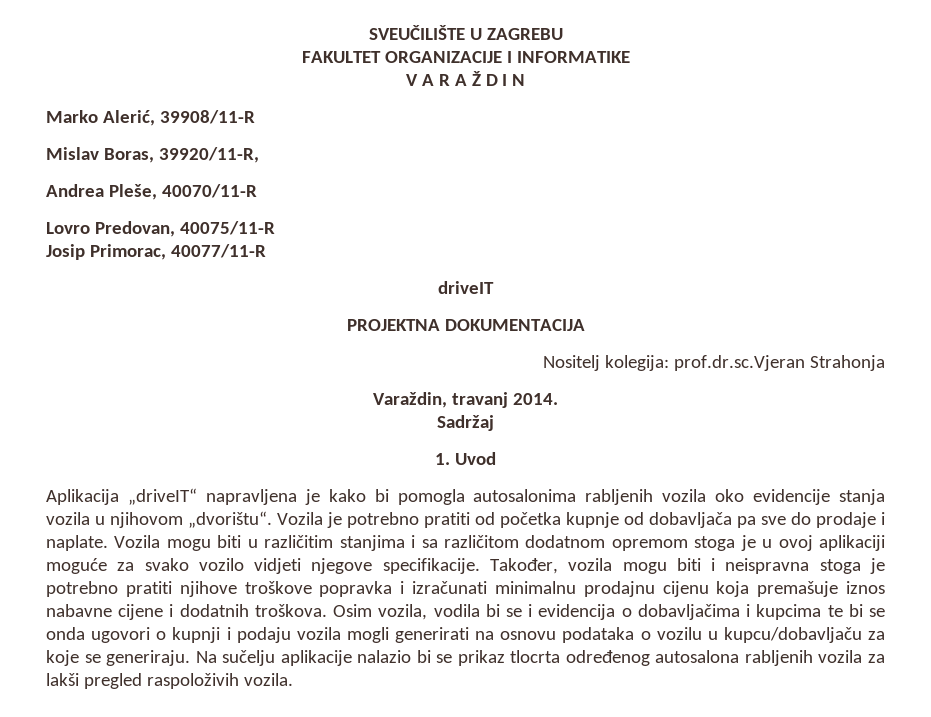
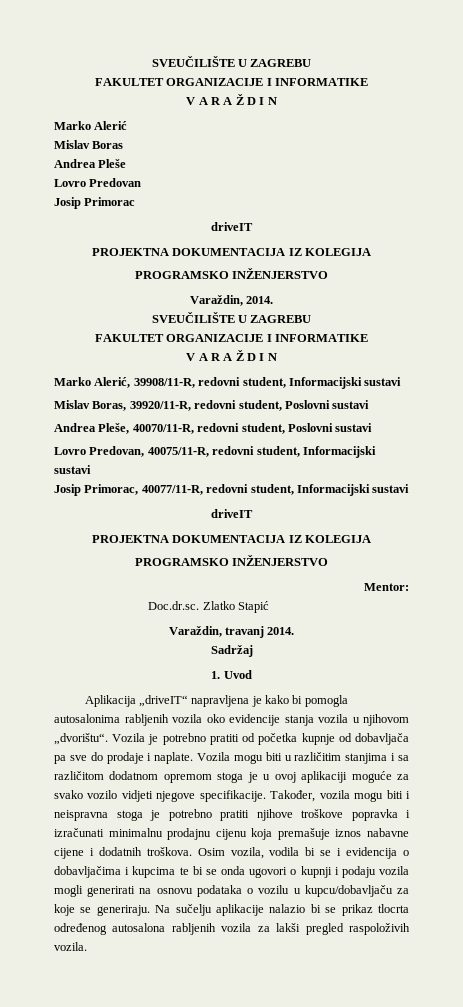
- Marko Alerić, 39908/11-R
- Mislav Boras, 39920/11-R,
- Andrea Pleše, 40070/11-R
- Lovro Predovan, 40075/11-R
- Josip Primorac, 40077/11-R
+ Marko Alerić
+ Mislav Boras
+ Andrea Pleše
+ Lovro Predovan
+ Josip Primorac
  driveIT
- PROJEKTNA DOKUMENTACIJA
- Nositelj kolegija: prof.dr.sc.Vjeran Strahonja
+ PROJEKTNA DOKUMENTACIJA IZ KOLEGIJA
+ PROGRAMSKO INŽENJERSTVO
+ Varaždin, 2014.
+ SVEUČILIŠTE U ZAGREBU
+ FAKULTET ORGANIZACIJE I INFORMATIKE
+ V A R A Ž D I N
+ Marko Alerić, 39908/11-R, redovni student, Informacijski sustavi
+ Mislav Boras, 39920/11-R, redovni student, Poslovni sustavi
+ Andrea Pleše, 40070/11-R, redovni student, Poslovni sustavi
+ Lovro Predovan, 40075/11-R, redovni student, Informacijski sustavi
+ Josip Primorac, 40077/11-R, redovni student, Informacijski sustavi
+ driveIT
+ PROJEKTNA DOKUMENTACIJA IZ KOLEGIJA
+ PROGRAMSKO INŽENJERSTVO
+ Mentor:
+ Doc.dr.sc. Zlatko Stapić

